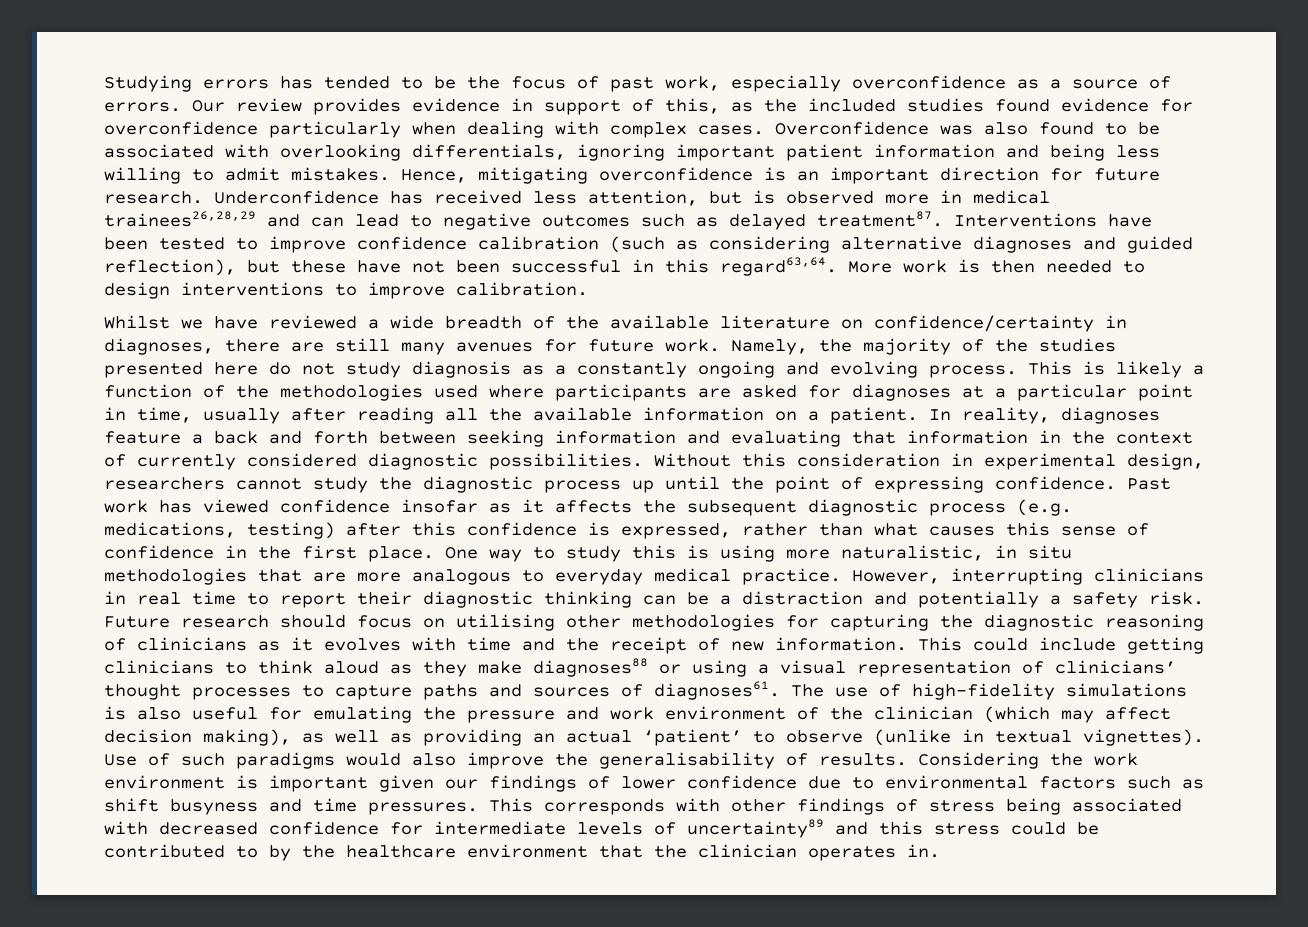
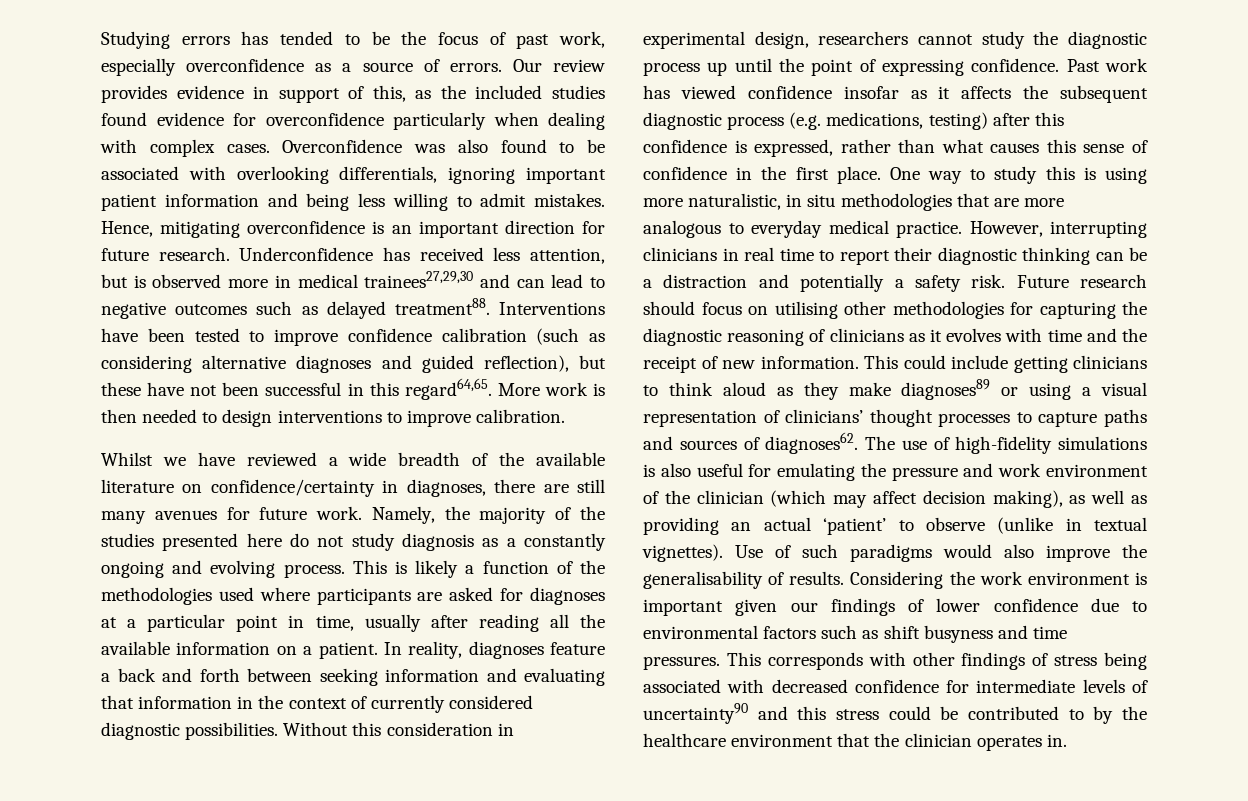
- Underconfidence has received less attention, but is observed more in medical trainees26,28,29 and can lead to negative outcomes such as delayed treatment87.
+ Underconfidence has received less attention, but is observed more in medical trainees27,29,30 and can lead to negative outcomes such as delayed treatment88.
- Interventions have been tested to improve confidence calibration (such as considering alternative diagnoses and guided reflection), but these have not been successful in this regard63,64.
+ Interventions have been tested to improve confidence calibration (such as considering alternative diagnoses and guided reflection), but these have not been successful in this regard64,65.
- This could include getting clinicians to think aloud as they make diagnoses88 or using a visual representation of clinicians’ thought processes to capture paths and sources of diagnoses61.
+ This could include getting clinicians to think aloud as they make diagnoses89 or using a visual representation of clinicians’ thought processes to capture paths and sources of diagnoses62.
- This corresponds with other findings of stress being associated with decreased confidence for intermediate levels of uncertainty89 and this stress could be contributed to by the healthcare environment that the clinician operates in.
+ This corresponds with other findings of stress being associated with decreased confidence for intermediate levels of uncertainty90 and this stress could be contributed to by the healthcare environment that the clinician operates in.

